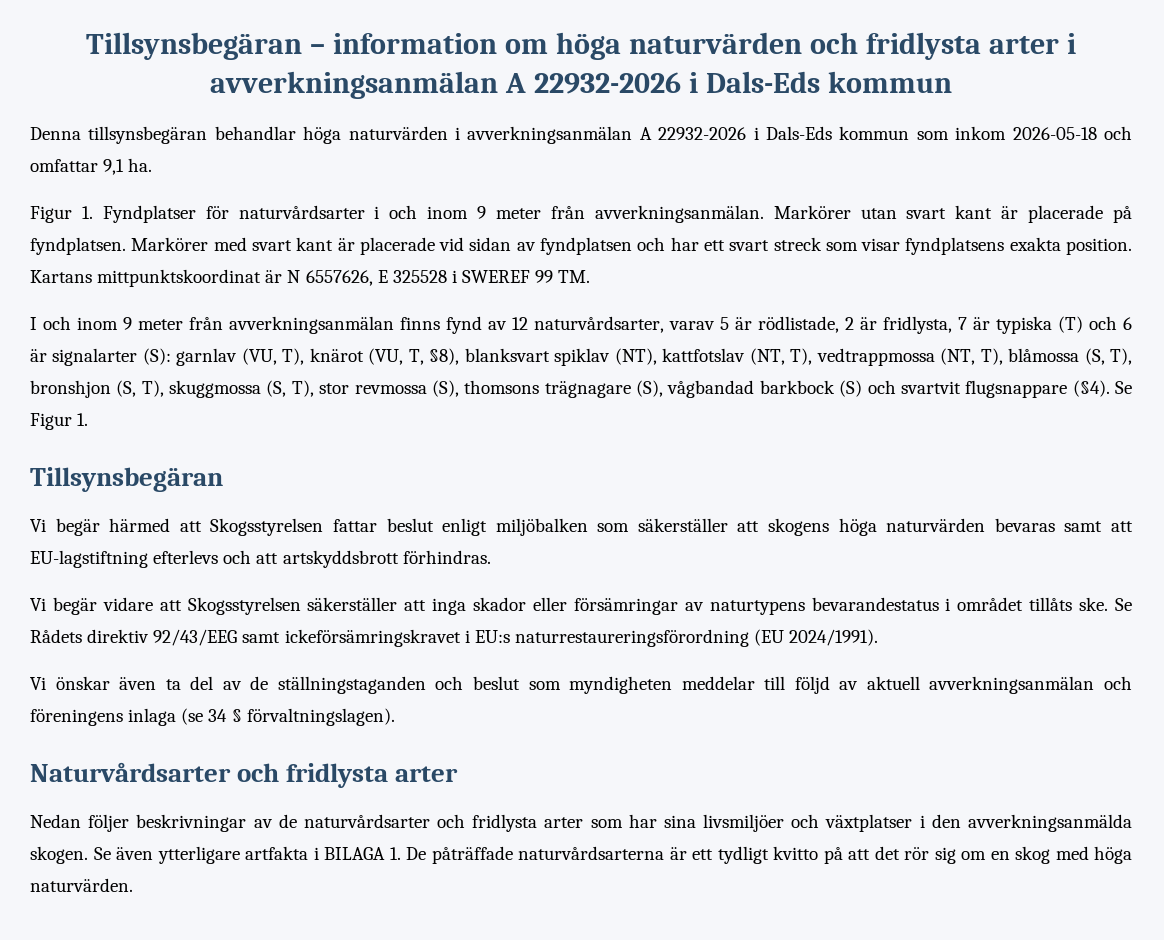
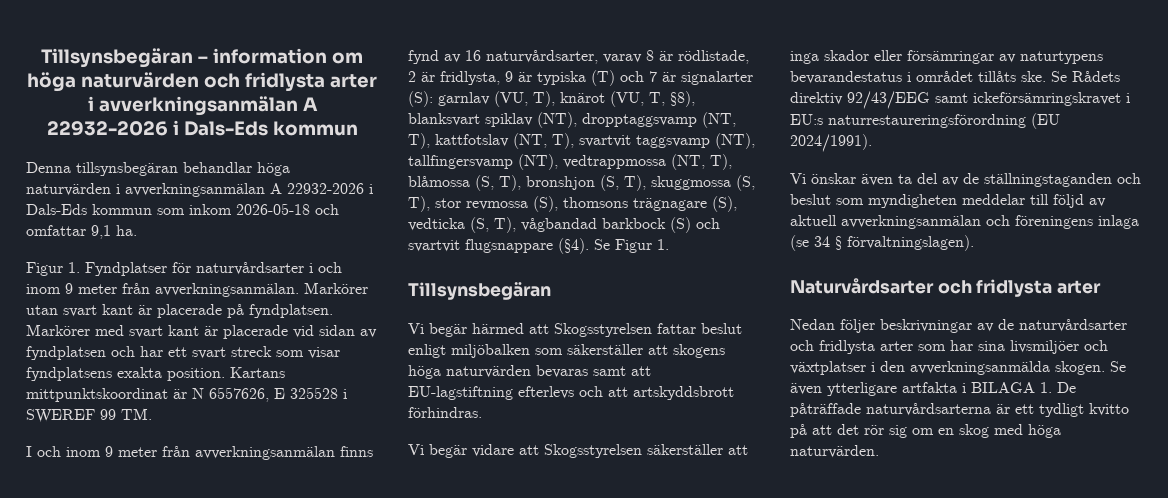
- I och inom 9 meter från avverkningsanmälan finns fynd av 12 naturvårdsarter, varav 5 är rödlistade, 2 är fridlysta, 7 är typiska (T) och 6 är signalarter (S): garnlav (VU, T), knärot (VU, T, §8), blanksvart spiklav (NT), kattfotslav (NT, T), vedtrappmossa (NT, T), blåmossa (S, T), bronshjon (S, T), skuggmossa (S, T), stor revmossa (S), thomsons trägnagare (S), vågbandad barkbock (S) och svartvit flugsnappare (§4).
+ I och inom 9 meter från avverkningsanmälan finns fynd av 16 naturvårdsarter, varav 8 är rödlistade, 2 är fridlysta, 9 är typiska (T) och 7 är signalarter (S): garnlav (VU, T), knärot (VU, T, §8), blanksvart spiklav (NT), dropptaggsvamp (NT, T), kattfotslav (NT, T), svartvit taggsvamp (NT), tallfingersvamp (NT), vedtrappmossa (NT, T), blåmossa (S, T), bronshjon (S, T), skuggmossa (S, T), stor revmossa (S), thomsons trägnagare (S), vedticka (S, T), vågbandad barkbock (S) och svartvit flugsnappare (§4).

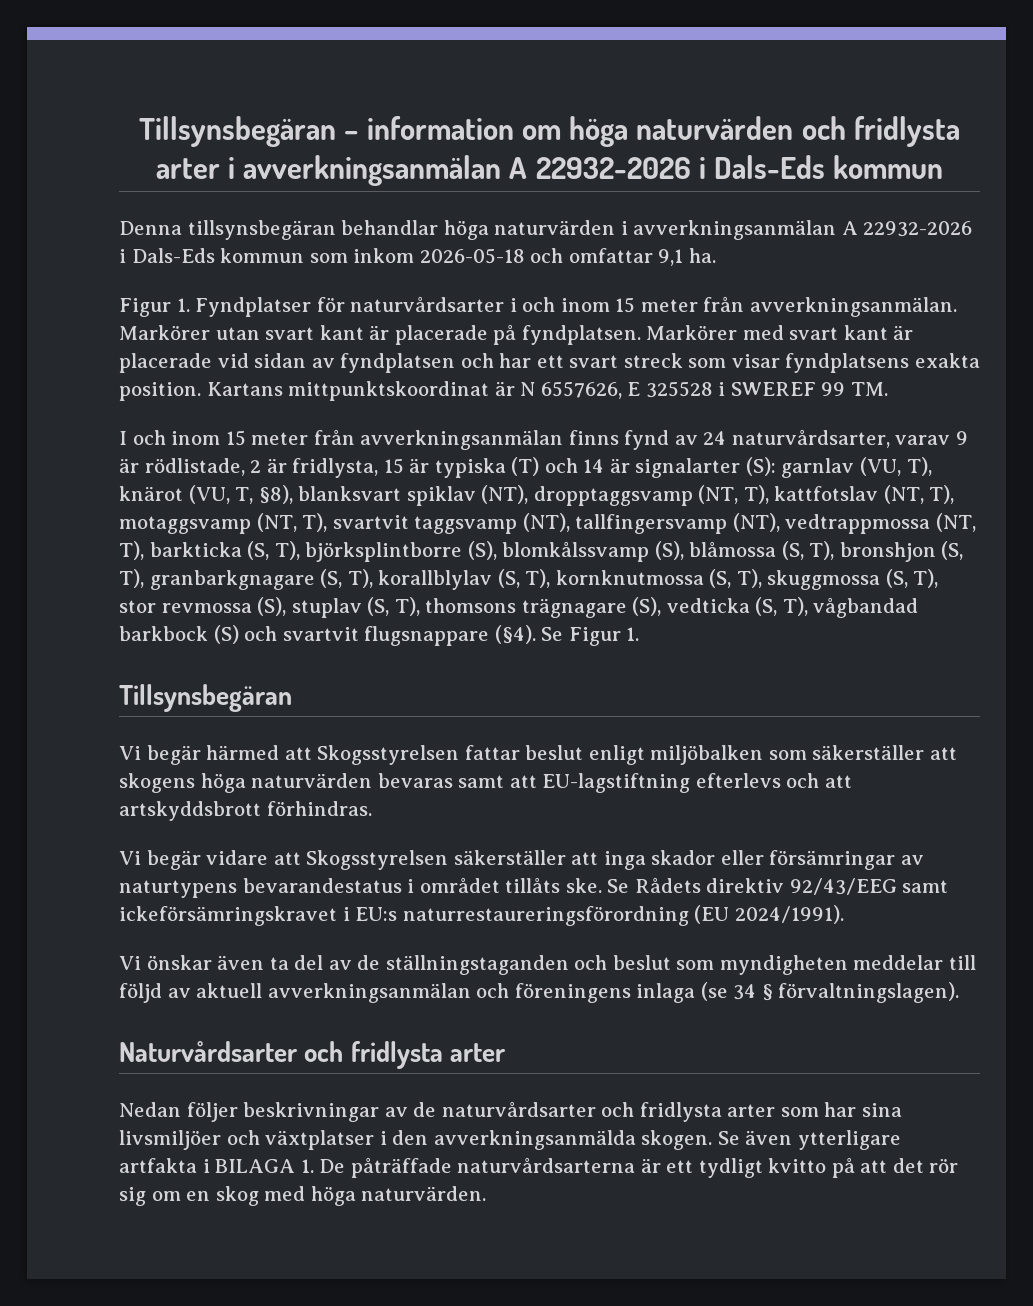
- Figur 1. Fyndplatser för naturvårdsarter i och inom 9 meter från avverkningsanmälan.
+ Figur 1. Fyndplatser för naturvårdsarter i och inom 15 meter från avverkningsanmälan.
- I och inom 9 meter från avverkningsanmälan finns fynd av 16 naturvårdsarter, varav 8 är rödlistade, 2 är fridlysta, 9 är typiska (T) och 7 är signalarter (S):
+ I och inom 15 meter från avverkningsanmälan finns fynd av 24 naturvårdsarter, varav 9 är rödlistade, 2 är fridlysta, 15 är typiska (T) och 14 är signalarter (S):
- garnlav (VU, T), knärot (VU, T, §8), blanksvart spiklav (NT), dropptaggsvamp (NT, T), kattfotslav (NT, T), svartvit taggsvamp (NT), tallfingersvamp (NT), vedtrappmossa (NT, T), blåmossa (S, T), bronshjon (S, T), skuggmossa (S, T), stor revmossa (S), thomsons trägnagare (S), vedticka (S, T), vågbandad barkbock (S) och svartvit flugsnappare (§4).
+ garnlav (VU, T), knärot (VU, T, §8), blanksvart spiklav (NT), dropptaggsvamp (NT, T), kattfotslav (NT, T), motaggsvamp (NT, T), svartvit taggsvamp (NT), tallfingersvamp (NT), vedtrappmossa (NT, T), barkticka (S, T), björksplintborre (S), blomkålssvamp (S), blåmossa (S, T), bronshjon (S, T), granbarkgnagare (S, T), korallblylav (S, T), kornknutmossa (S, T), skuggmossa (S, T), stor revmossa (S), stuplav (S, T), thomsons trägnagare (S), vedticka (S, T), vågbandad barkbock (S) och svartvit flugsnappare (§4).

